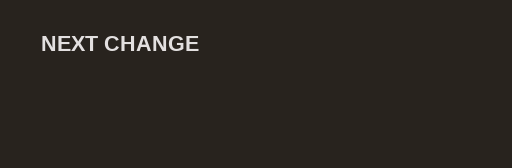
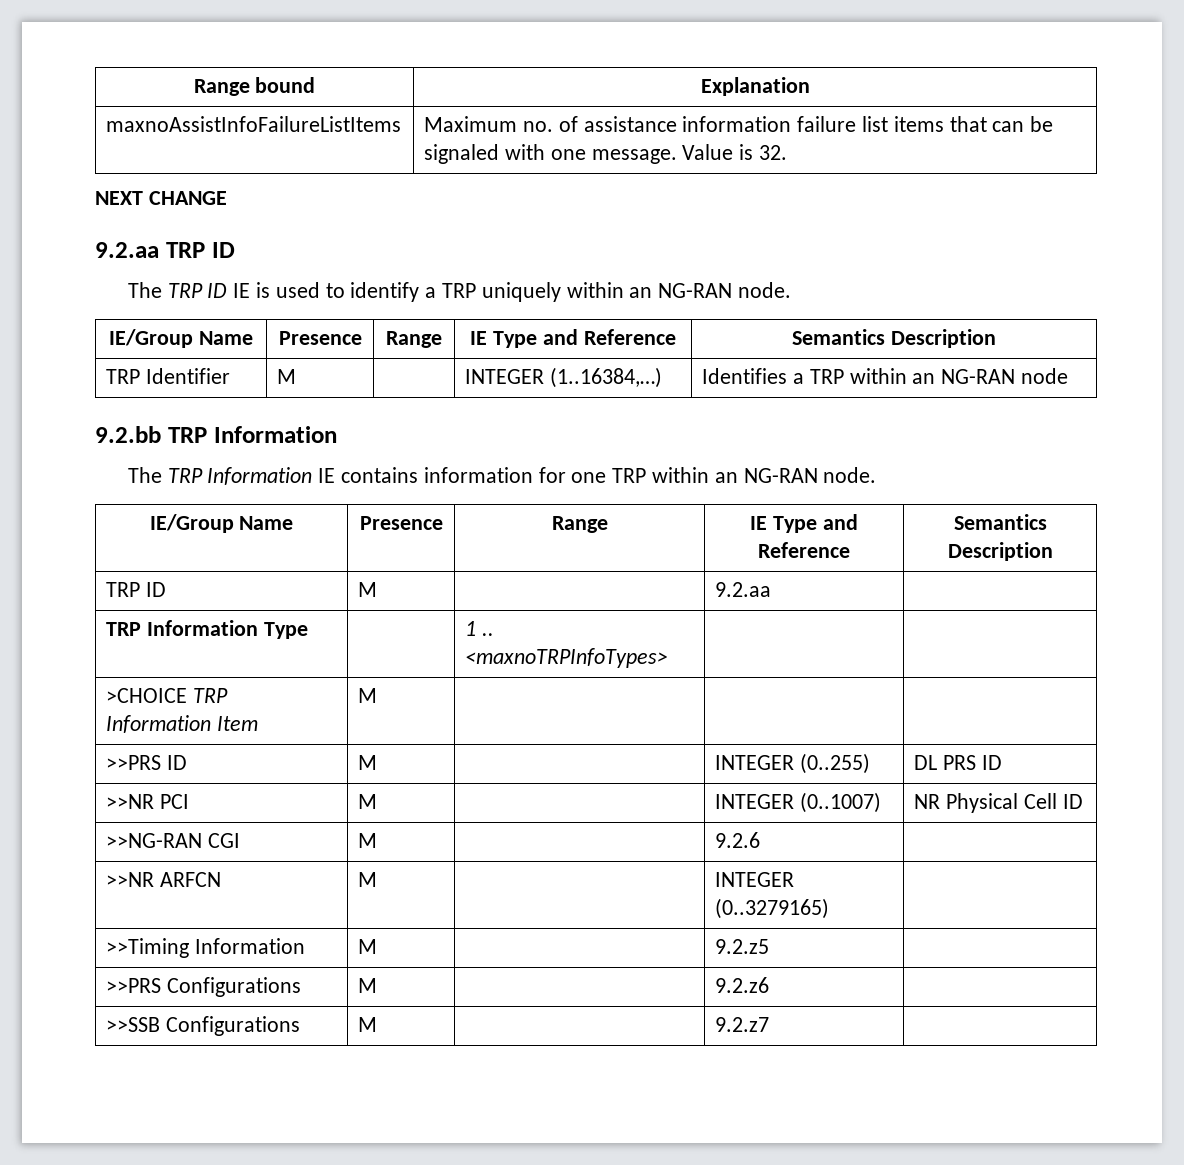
+ Range bound | Explanation
+ maxnoAssistInfoFailureListItems | Maximum no. of assistance information failure list items that can be signaled with one message. Value is 32.
  NEXT CHANGE
+ 9.2.aa TRP ID
+ The TRP ID IE is used to identify a TRP uniquely within an NG-RAN node.
+ IE/Group Name | Presence | Range | IE Type and Reference | Semantics Description
+ TRP Identifier | M | | INTEGER (1..16384,…) | Identifies a TRP within an NG-RAN node
+ 9.2.bb TRP Information
+ The TRP Information IE contains information for one TRP within an NG-RAN node.
+ IE/Group Name | Presence | Range | IE Type and Reference | Semantics Description
+ TRP ID | M | | 9.2.aa |
+ TRP Information Type | | 1 .. <maxnoTRPInfoTypes> | |
+ >CHOICE TRP Information Item | M | | |
+ >>PRS ID | M | | INTEGER (0..255) | DL PRS ID
+ >>NR PCI | M | | INTEGER (0..1007) | NR Physical Cell ID
+ >>NG-RAN CGI | M | | 9.2.6 |
+ >>NR ARFCN | M | | INTEGER (0..3279165) |
+ >>Timing Information | M | | 9.2.z5 |
+ >>PRS Configurations | M | | 9.2.z6 |
+ >>SSB Configurations | M | | 9.2.z7 |

